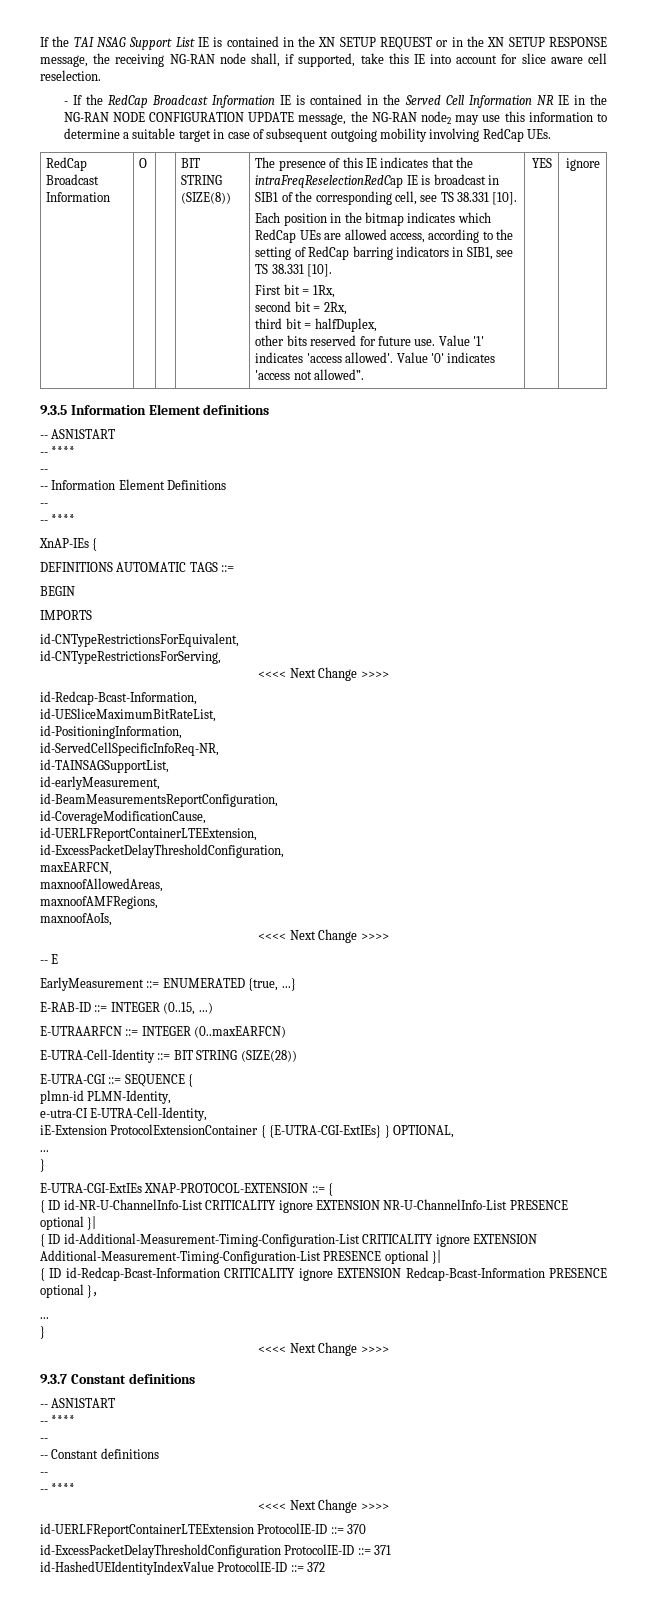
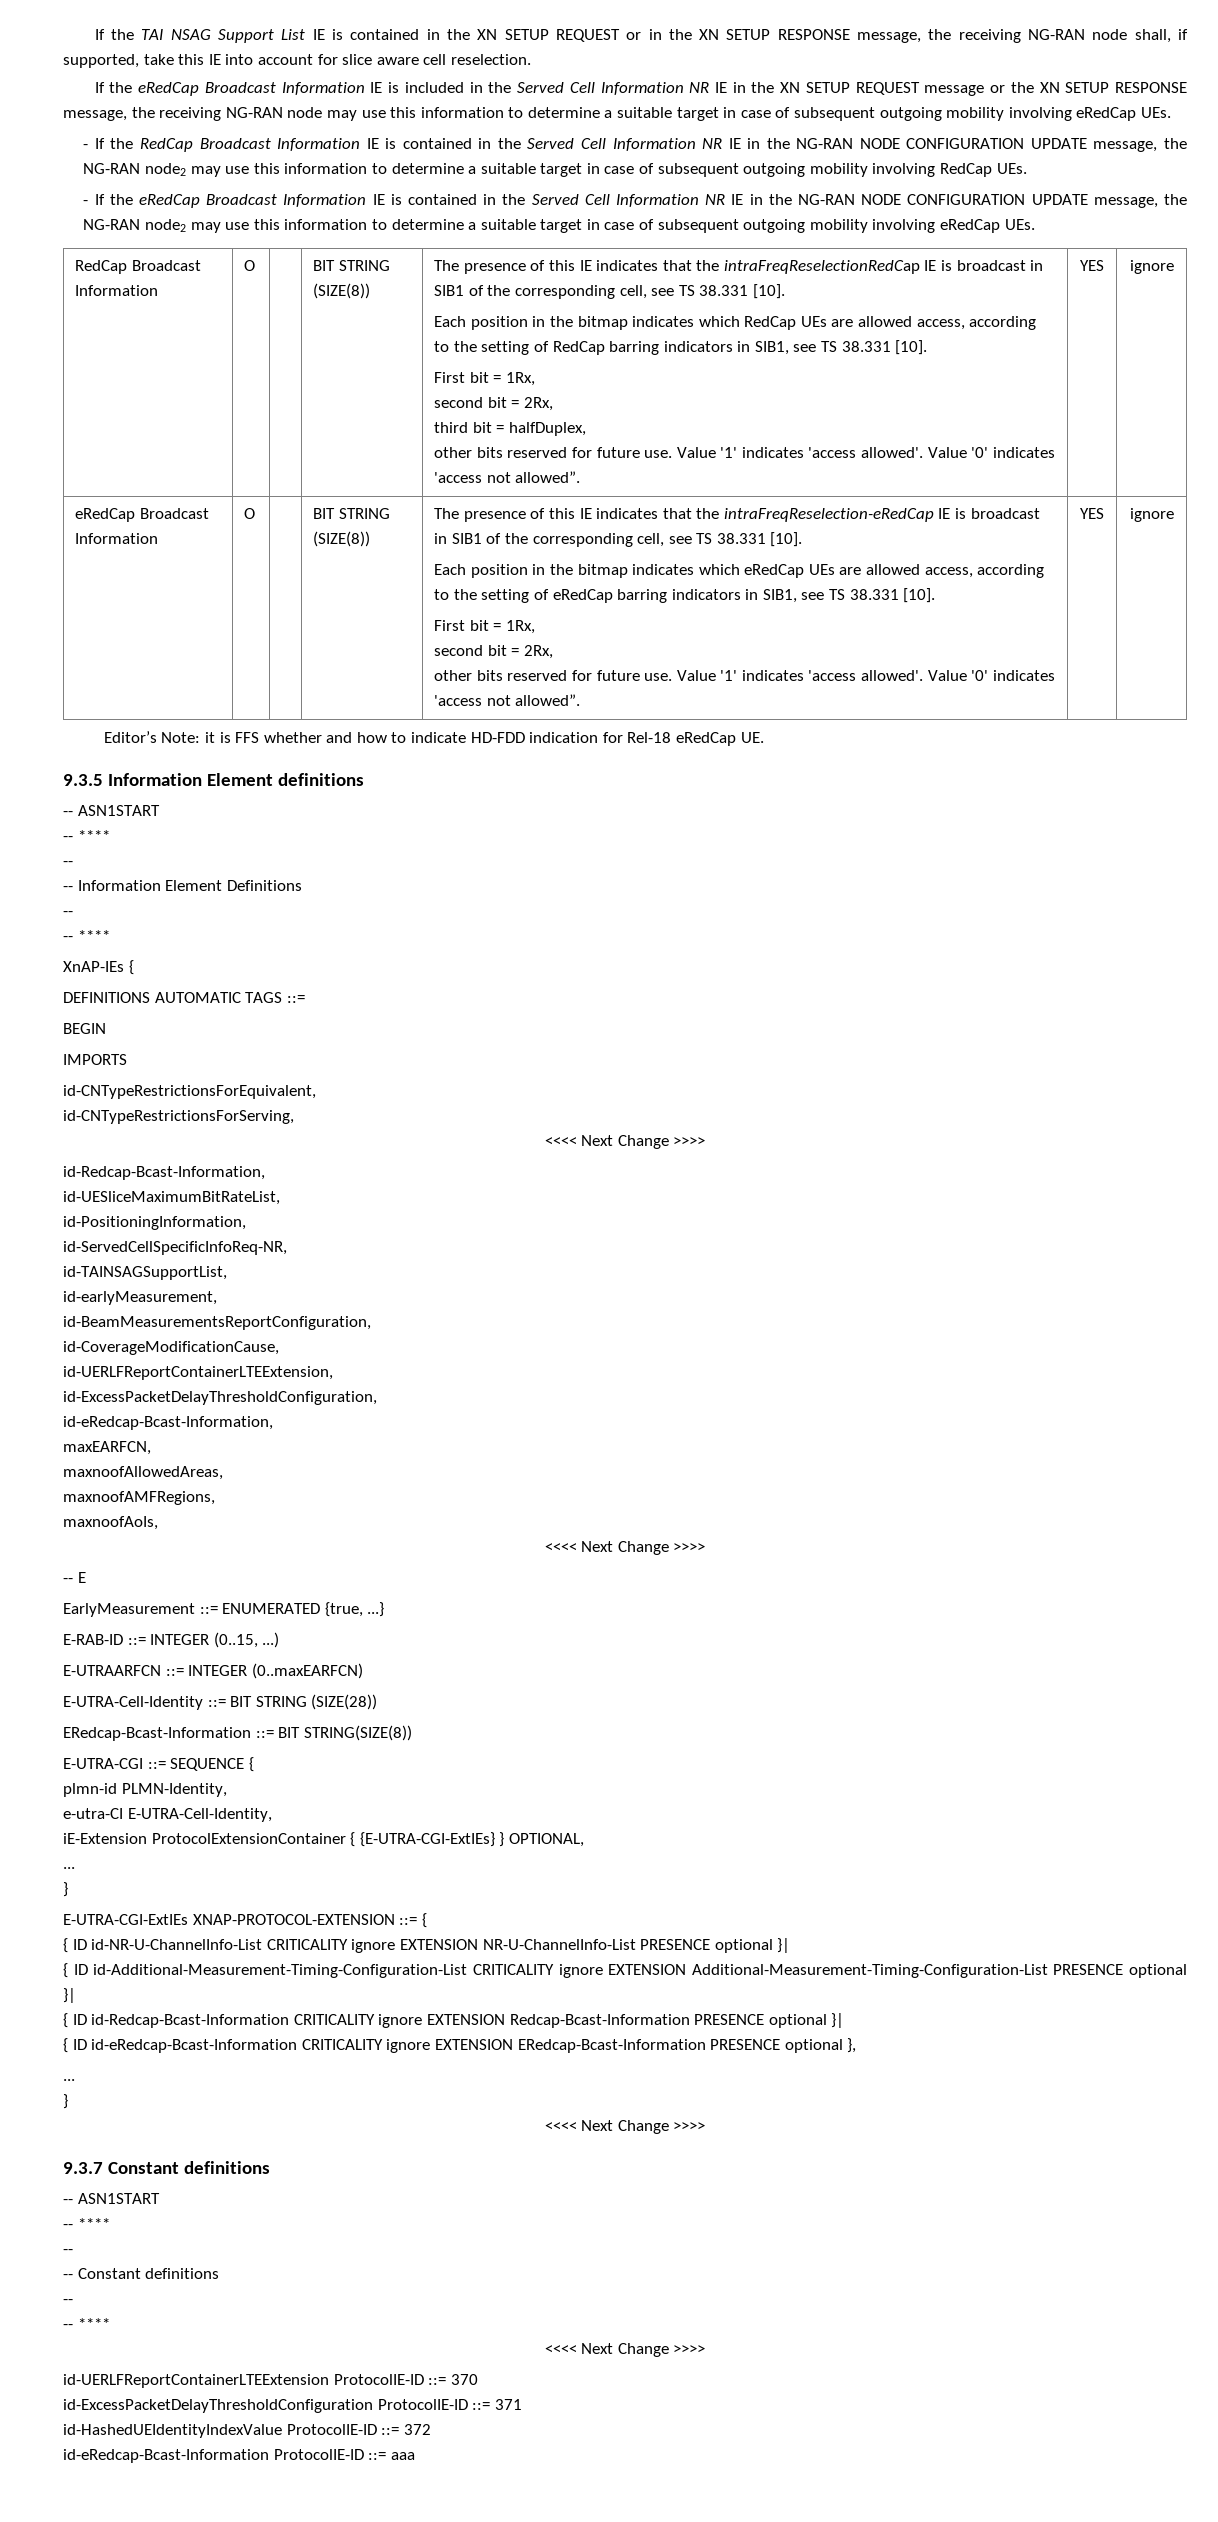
+ If the eRedCap Broadcast Information IE is included in the Served Cell Information NR IE in the XN SETUP REQUEST message or the XN SETUP RESPONSE message, the receiving NG-RAN node may use this information to determine a suitable target in case of subsequent outgoing mobility involving eRedCap UEs.
+ - If the eRedCap Broadcast Information IE is contained in the Served Cell Information NR IE in the NG-RAN NODE CONFIGURATION UPDATE message, the NG-RAN node2 may use this information to determine a suitable target in case of subsequent outgoing mobility involving eRedCap UEs.
+ eRedCap Broadcast Information | O | | BIT STRING (SIZE(8)) | The presence of this IE indicates that the intraFreqReselection-eRedCap IE is broadcast in SIB1 of the corresponding cell, see TS 38.331 [10].
+ Each position in the bitmap indicates which eRedCap UEs are allowed access, according to the setting of eRedCap barring indicators in SIB1, see TS 38.331 [10].
+ First bit = 1Rx,
+ second bit = 2Rx,
+ other bits reserved for future use. Value '1' indicates 'access allowed'. Value '0' indicates 'access not allowed”. | YES | ignore
+ Editor’s Note: it is FFS whether and how to indicate HD-FDD indication for Rel-18 eRedCap UE.
+ id-eRedcap-Bcast-Information,
+ ERedcap-Bcast-Information ::= BIT STRING(SIZE(8))
- { ID id-Redcap-Bcast-Information CRITICALITY ignore EXTENSION Redcap-Bcast-Information PRESENCE optional }，
+ { ID id-Redcap-Bcast-Information CRITICALITY ignore EXTENSION Redcap-Bcast-Information PRESENCE optional }|
+ { ID id-eRedcap-Bcast-Information CRITICALITY ignore EXTENSION ERedcap-Bcast-Information PRESENCE optional },
+ id-eRedcap-Bcast-Information ProtocolIE-ID ::= aaa

